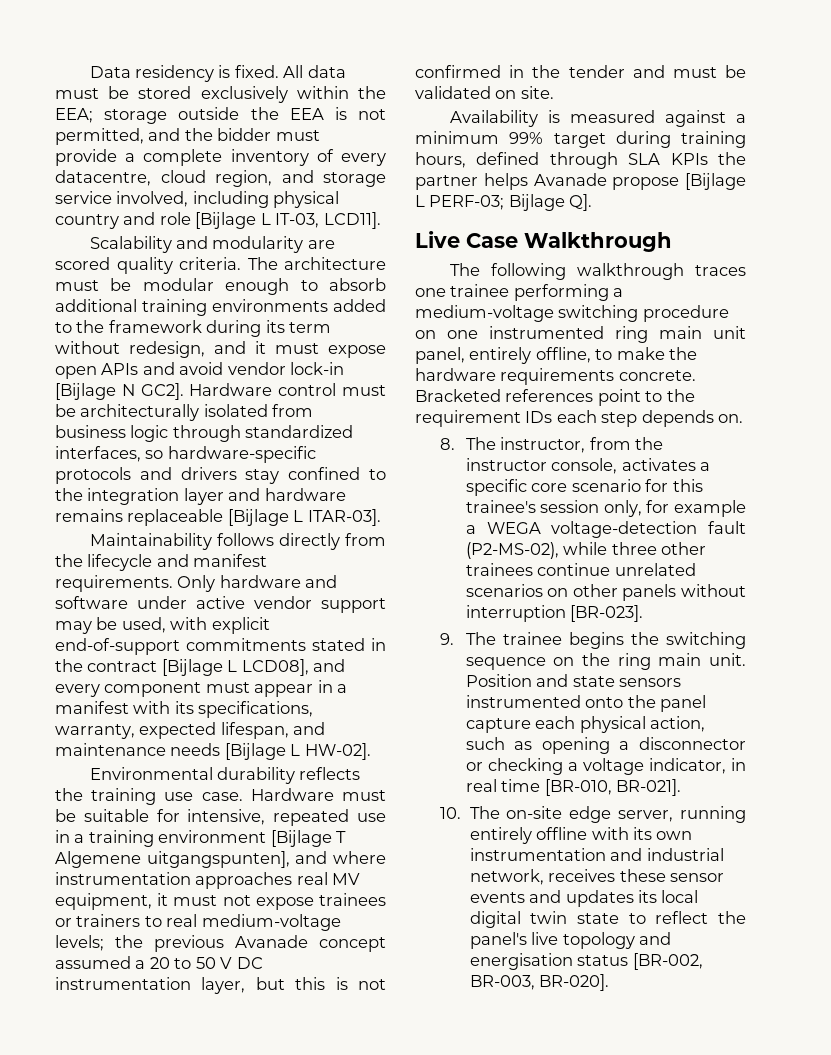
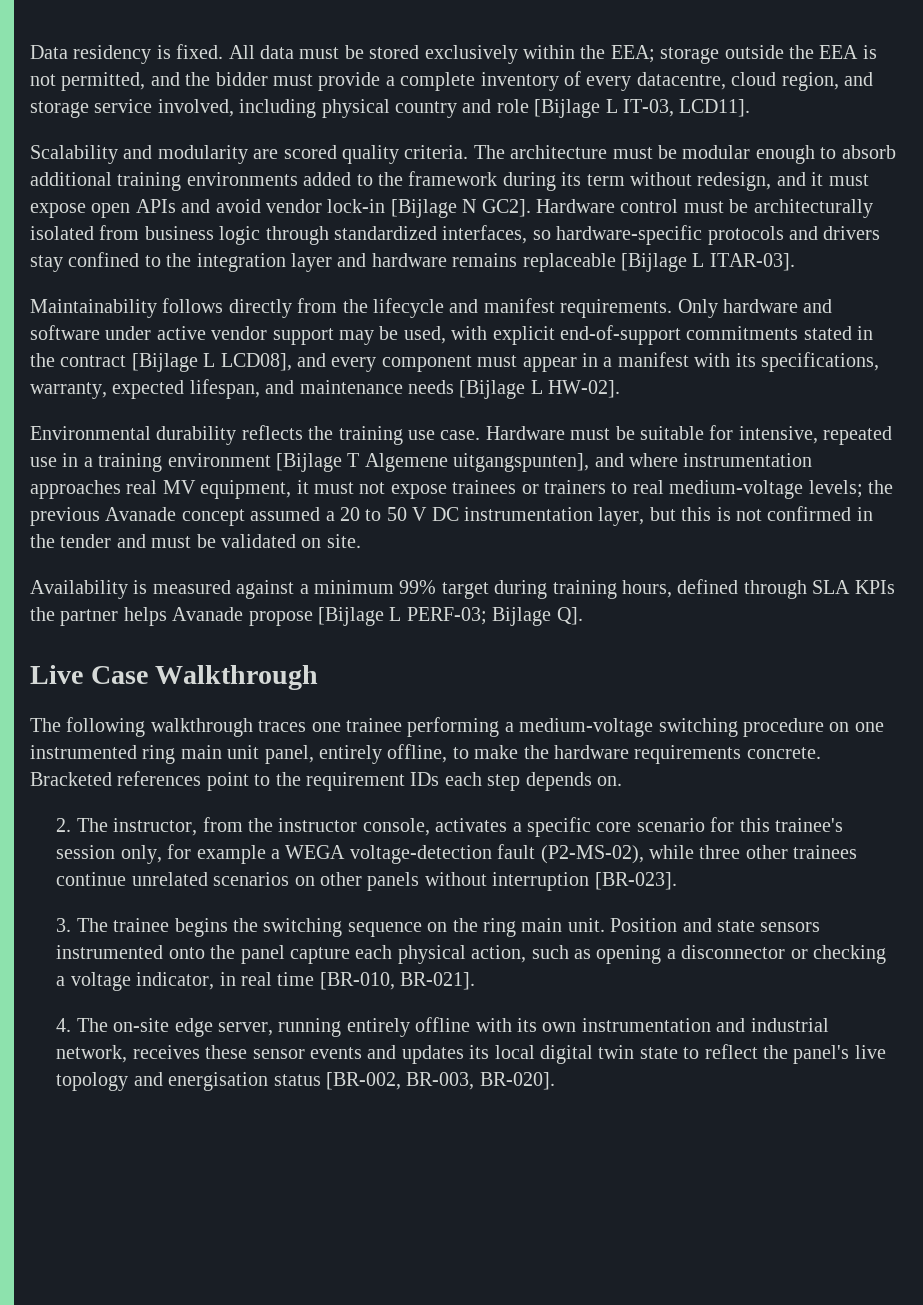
- 8. The instructor, from the instructor console, activates a specific core scenario for this trainee's session only, for example a WEGA voltage-detection fault (P2-MS-02), while three other trainees continue unrelated scenarios on other panels without interruption [BR-023].
+ 2. The instructor, from the instructor console, activates a specific core scenario for this trainee's session only, for example a WEGA voltage-detection fault (P2-MS-02), while three other trainees continue unrelated scenarios on other panels without interruption [BR-023].
- 9. The trainee begins the switching sequence on the ring main unit.
+ 3. The trainee begins the switching sequence on the ring main unit.
- 10. The on-site edge server, running entirely offline with its own instrumentation and industrial network, receives these sensor events and updates its local digital twin state to reflect the panel's live topology and energisation status [BR-002, BR-003, BR-020].
+ 4. The on-site edge server, running entirely offline with its own instrumentation and industrial network, receives these sensor events and updates its local digital twin state to reflect the panel's live topology and energisation status [BR-002, BR-003, BR-020].

